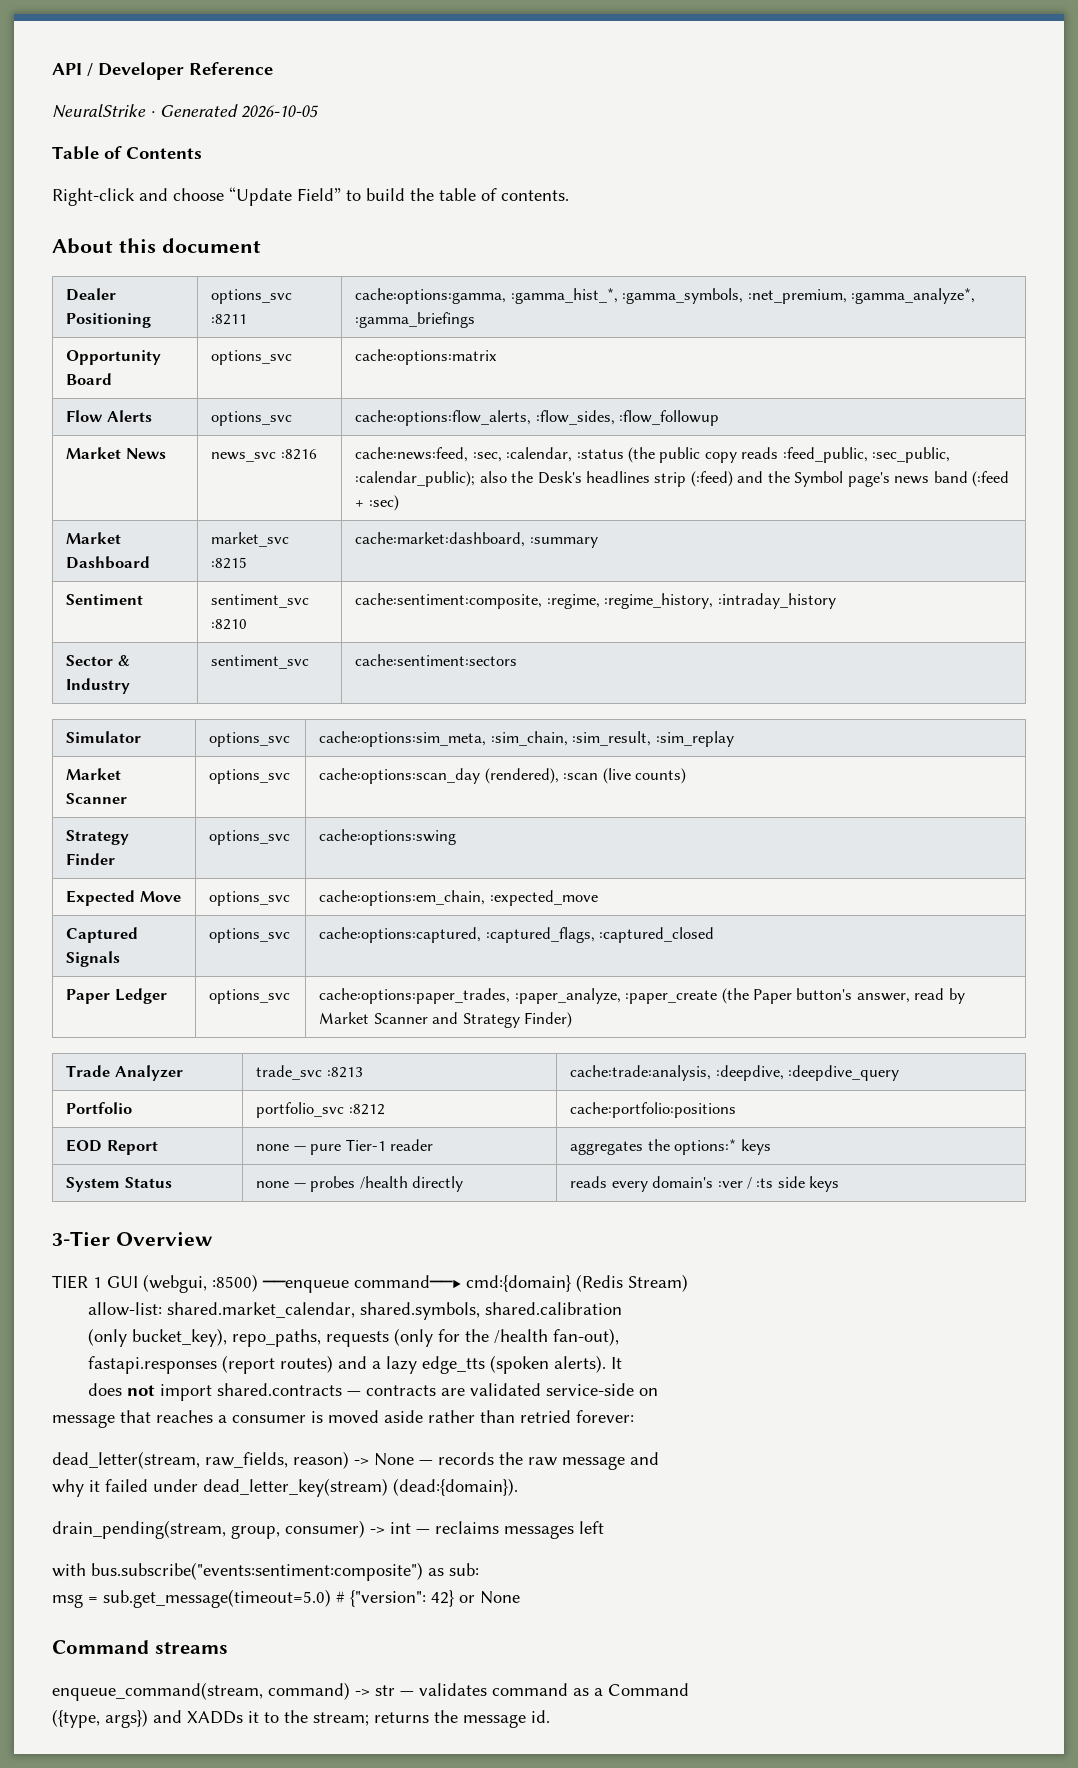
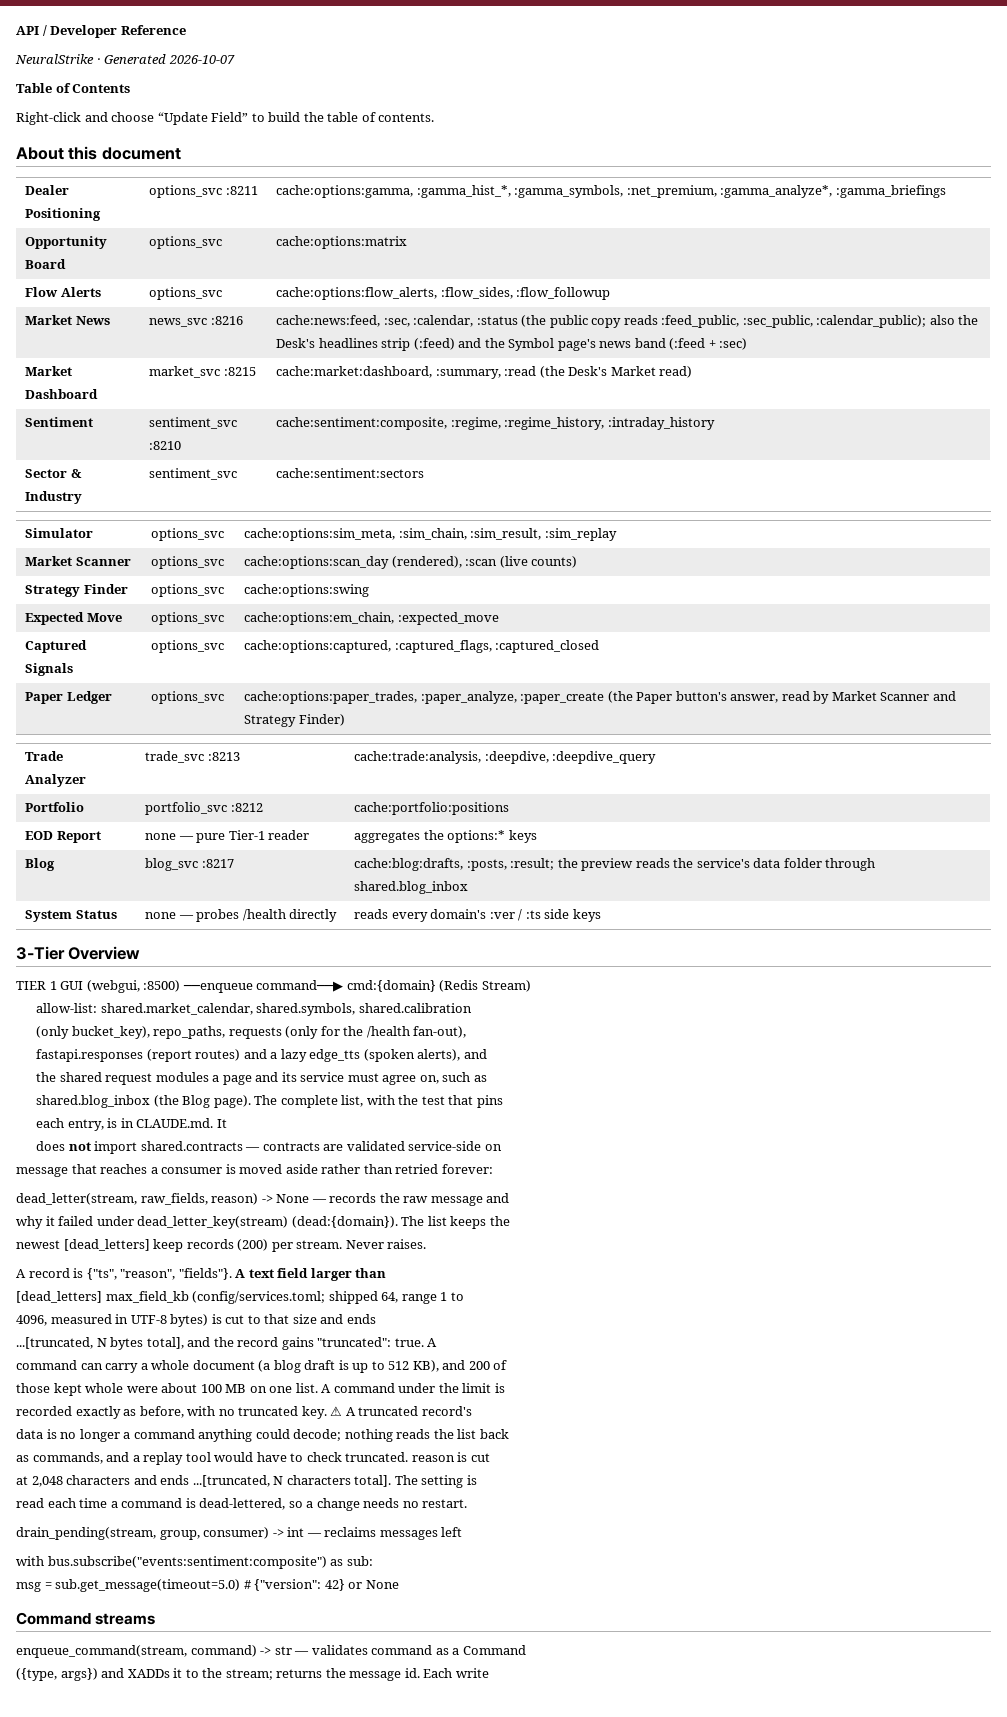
- NeuralStrike · Generated 2026-10-05
+ NeuralStrike · Generated 2026-10-07
- Market Dashboard | market_svc :8215 | cache:market:dashboard, :summary
+ Market Dashboard | market_svc :8215 | cache:market:dashboard, :summary, :read (the Desk's Market read)
+ Blog | blog_svc :8217 | cache:blog:drafts, :posts, :result; the preview reads the service's data folder through shared.blog_inbox
- fastapi.responses (report routes) and a lazy edge_tts (spoken alerts). It
+ fastapi.responses (report routes) and a lazy edge_tts (spoken alerts), and
+ the shared request modules a page and its service must agree on, such as
+ shared.blog_inbox (the Blog page). The complete list, with the test that pins
+ each entry, is in CLAUDE.md. It
+ The list keeps the
+ newest [dead_letters] keep records (200) per stream. Never raises.
+ A record is {"ts", "reason", "fields"}. A text field larger than
+ [dead_letters] max_field_kb (config/services.toml; shipped 64, range 1 to
+ 4096, measured in UTF-8 bytes) is cut to that size and ends
+ ...[truncated, N bytes total], and the record gains "truncated": true. A
+ command can carry a whole document (a blog draft is up to 512 KB), and 200 of
+ those kept whole were about 100 MB on one list. A command under the limit is
+ recorded exactly as before, with no truncated key. ⚠ A truncated record's
+ data is no longer a command anything could decode; nothing reads the list back
+ as commands, and a replay tool would have to check truncated. reason is cut
+ at 2,048 characters and ends ...[truncated, N characters total]. The setting is
+ read each time a command is dead-lettered, so a change needs no restart.
+ Each write

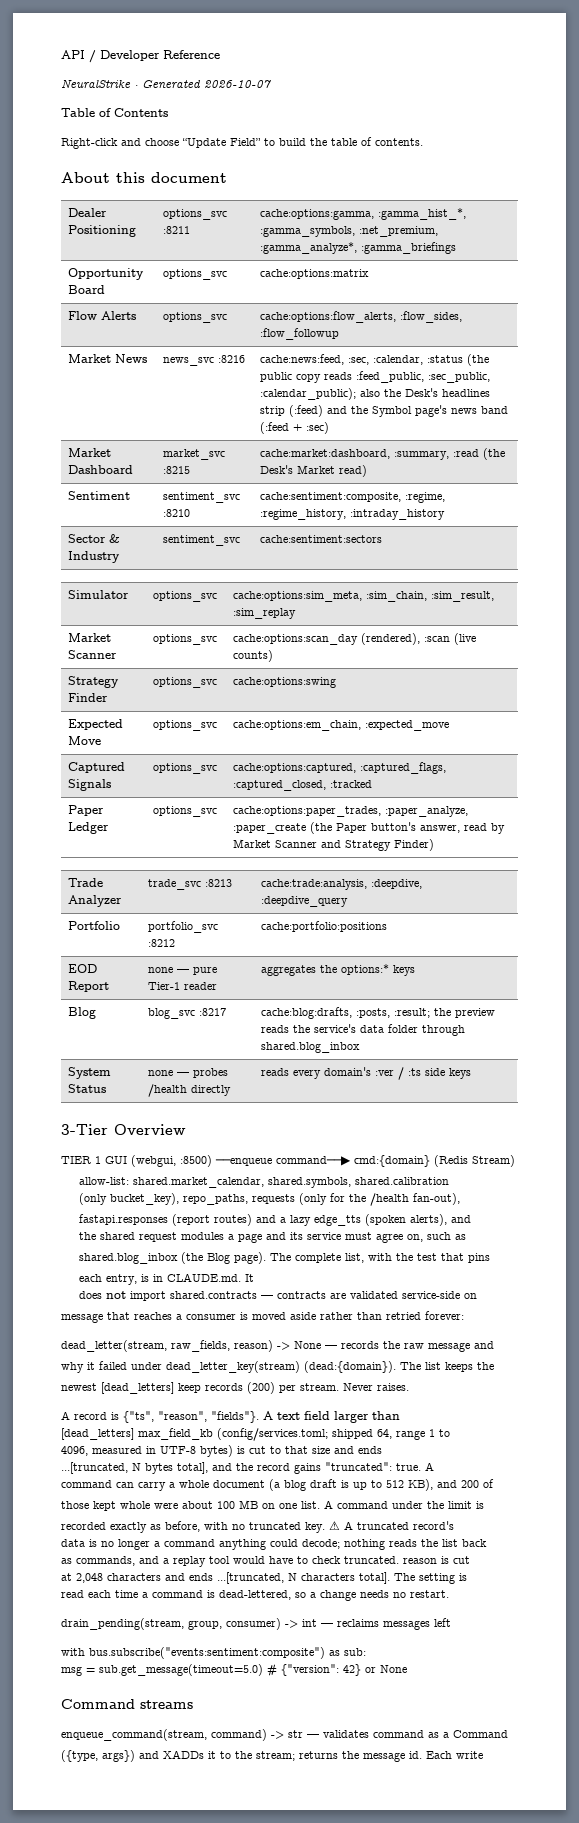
- Captured Signals | options_svc | cache:options:captured, :captured_flags, :captured_closed
+ Captured Signals | options_svc | cache:options:captured, :captured_flags, :captured_closed, :tracked

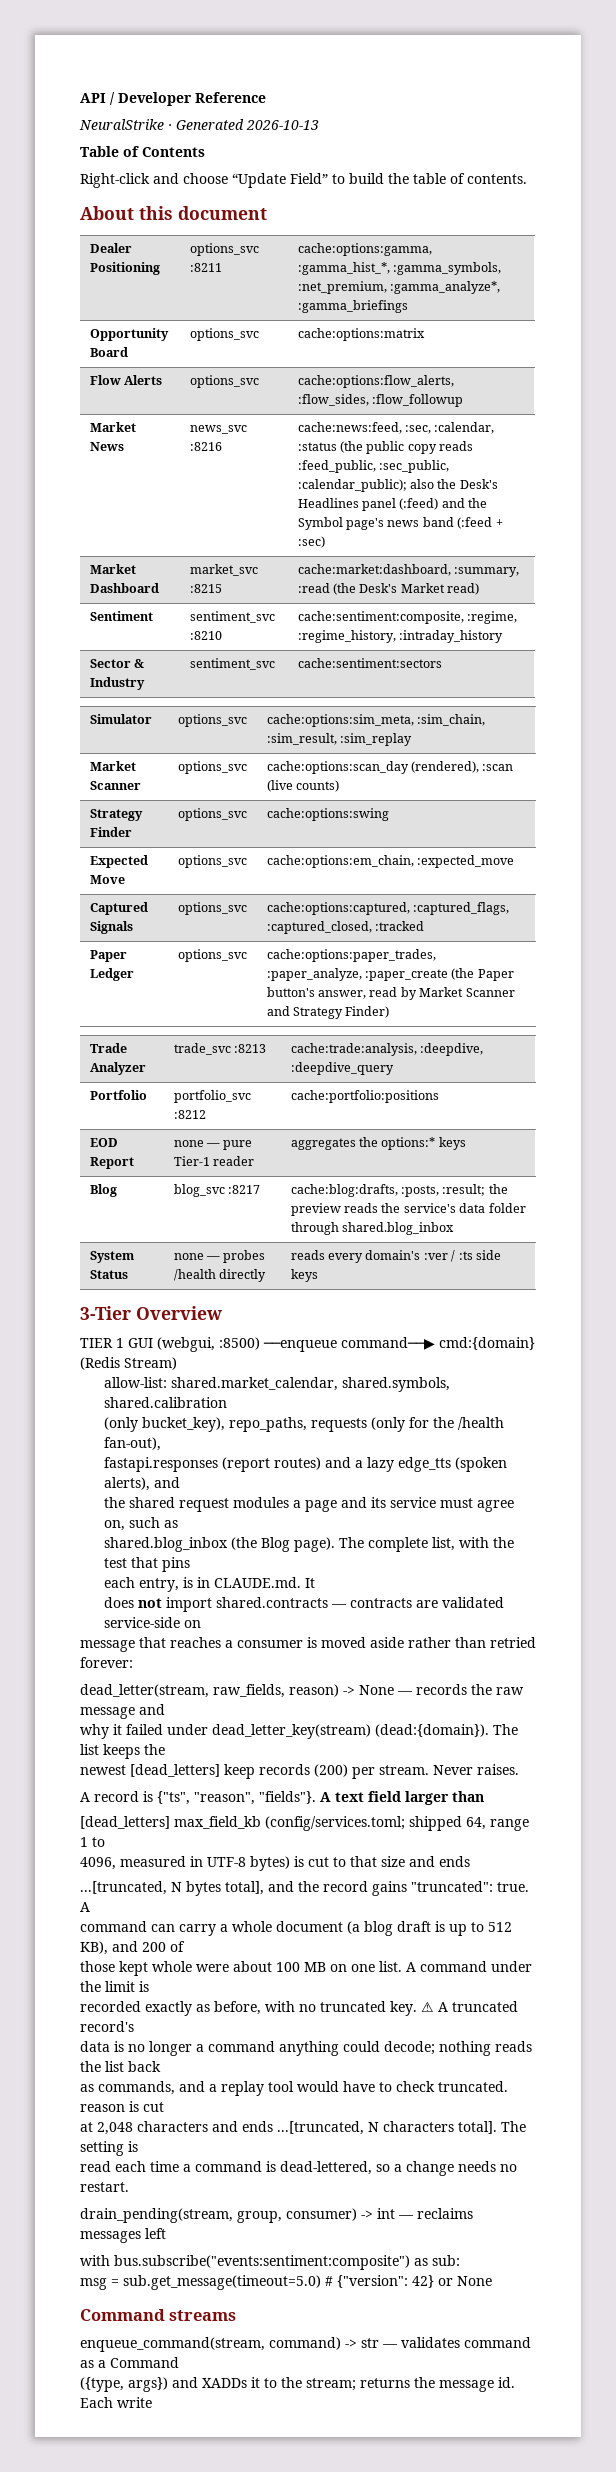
- NeuralStrike · Generated 2026-10-07
+ NeuralStrike · Generated 2026-10-13
- Market News | news_svc :8216 | cache:news:feed, :sec, :calendar, :status (the public copy reads :feed_public, :sec_public, :calendar_public); also the Desk's headlines strip (:feed) and the Symbol page's news band (:feed + :sec)
+ Market News | news_svc :8216 | cache:news:feed, :sec, :calendar, :status (the public copy reads :feed_public, :sec_public, :calendar_public); also the Desk's Headlines panel (:feed) and the Symbol page's news band (:feed + :sec)

